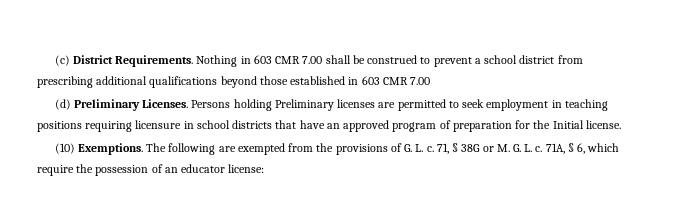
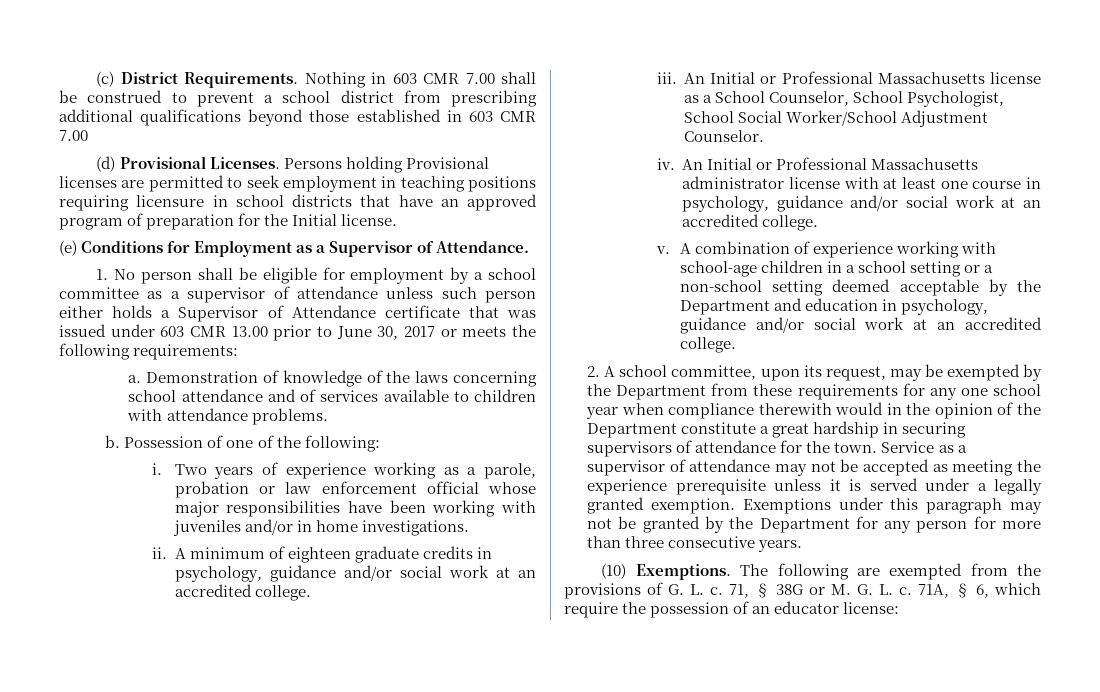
- (d) Preliminary Licenses.
+ (d) Provisional Licenses.
- Persons holding Preliminary licenses are permitted to seek employment in teaching positions requiring licensure in school districts that have an approved program of preparation for the Initial license.
+ Persons holding Provisional licenses are permitted to seek employment in teaching positions requiring licensure in school districts that have an approved program of preparation for the Initial license.
+ (e) Conditions for Employment as a Supervisor of Attendance.
+ 1. No person shall be eligible for employment by a school committee as a supervisor of attendance unless such person either holds a Supervisor of Attendance certificate that was issued under 603 CMR 13.00 prior to June 30, 2017 or meets the following requirements:
+ a. Demonstration of knowledge of the laws concerning school attendance and of services available to children with attendance problems.
+ b. Possession of one of the following:
+ i. Two years of experience working as a parole, probation or law enforcement official whose major responsibilities have been working with juveniles and/or in home investigations.
+ ii. A minimum of eighteen graduate credits in psychology, guidance and/or social work at an accredited college.
+ iii. An Initial or Professional Massachusetts license as a School Counselor, School Psychologist, School Social Worker/School Adjustment Counselor.
+ iv. An Initial or Professional Massachusetts administrator license with at least one course in psychology, guidance and/or social work at an accredited college.
+ v. A combination of experience working with school-age children in a school setting or a non-school setting deemed acceptable by the Department and education in psychology, guidance and/or social work at an accredited college.
+ 2. A school committee, upon its request, may be exempted by the Department from these requirements for any one school year when compliance therewith would in the opinion of the Department constitute a great hardship in securing supervisors of attendance for the town. Service as a supervisor of attendance may not be accepted as meeting the experience prerequisite unless it is served under a legally granted exemption. Exemptions under this paragraph may not be granted by the Department for any person for more than three consecutive years.

